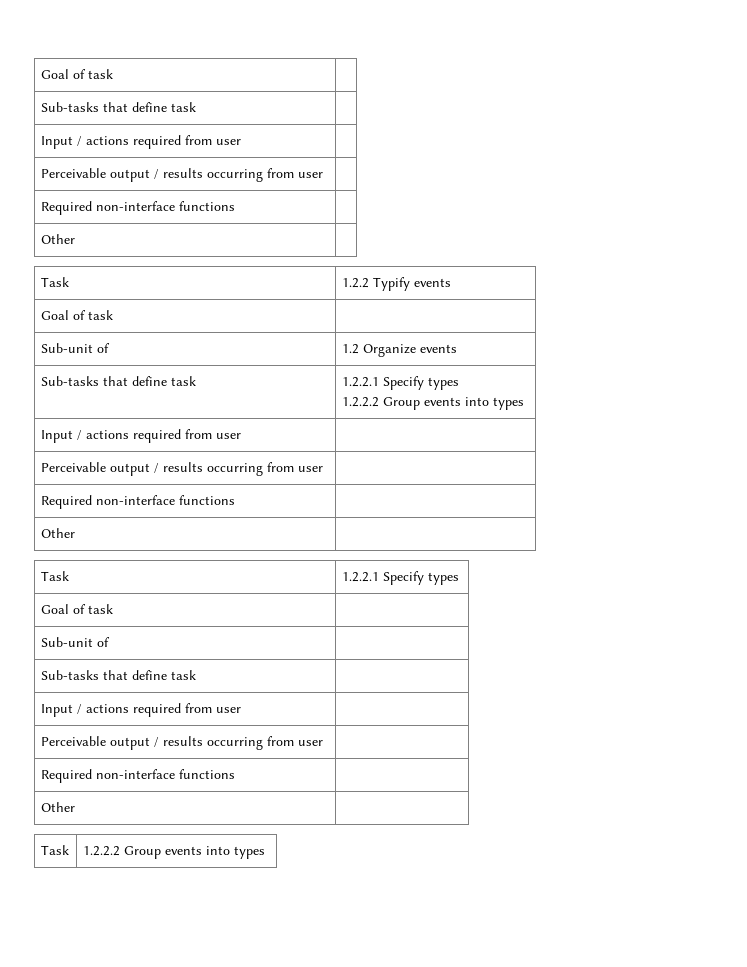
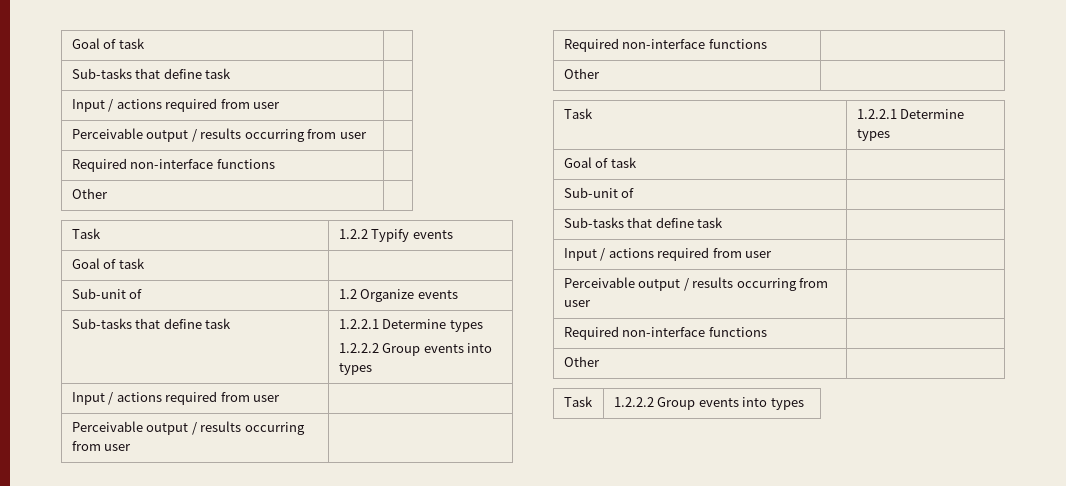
- Sub-tasks that define task | 1.2.2.1 Specify types
+ Sub-tasks that define task | 1.2.2.1 Determine types
- Task | 1.2.2.1 Specify types
+ Task | 1.2.2.1 Determine types

